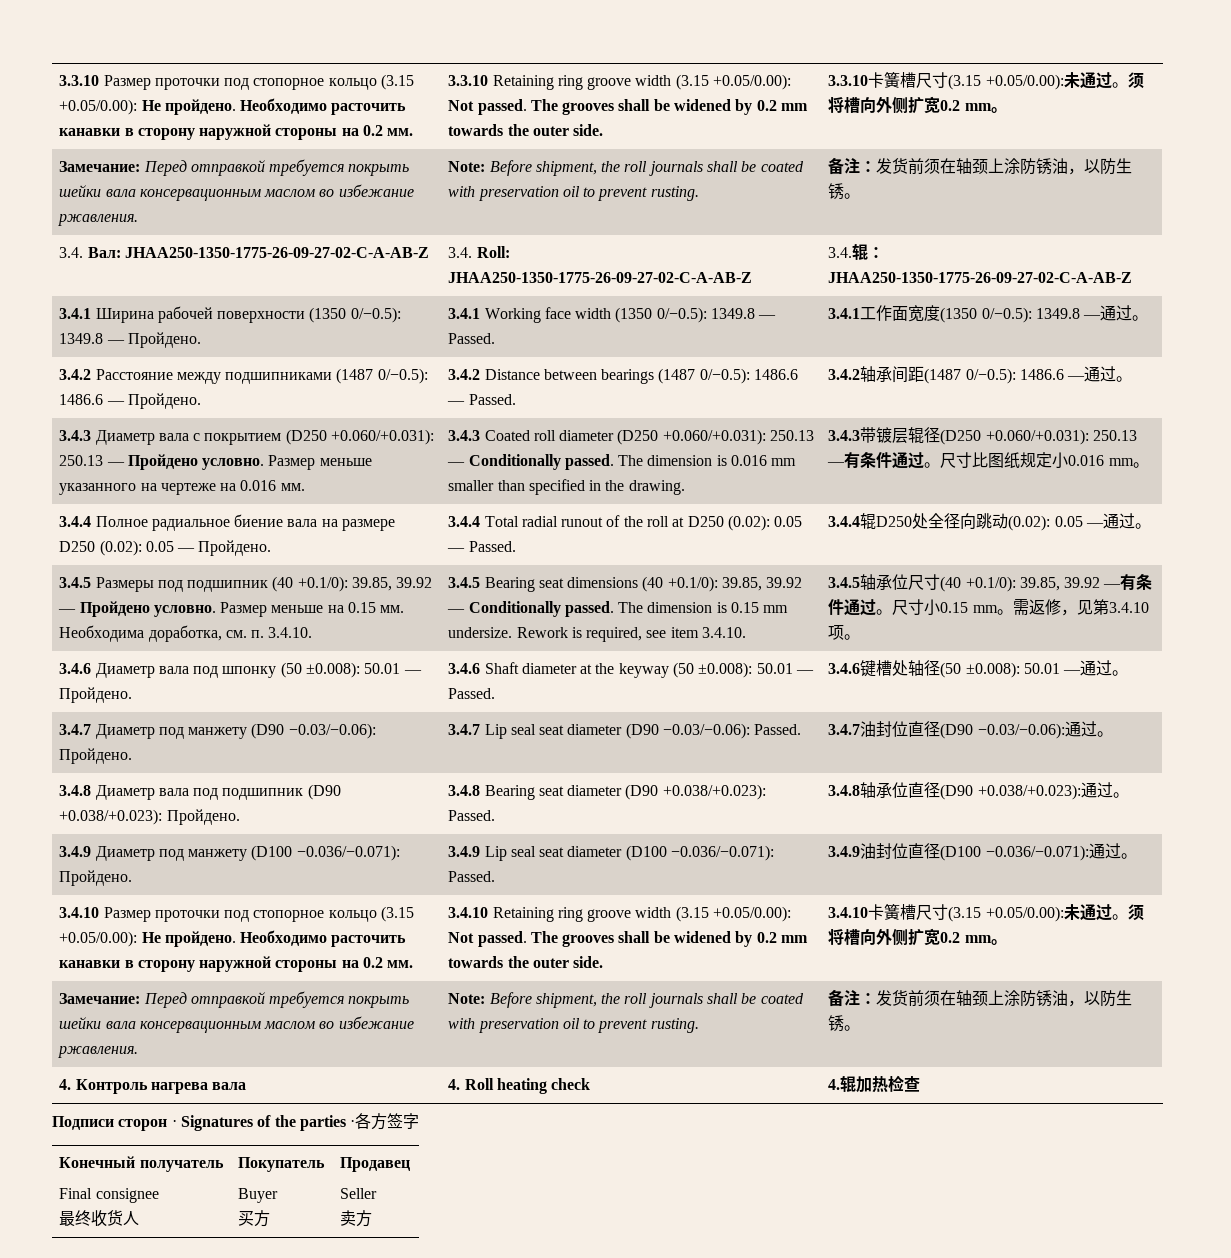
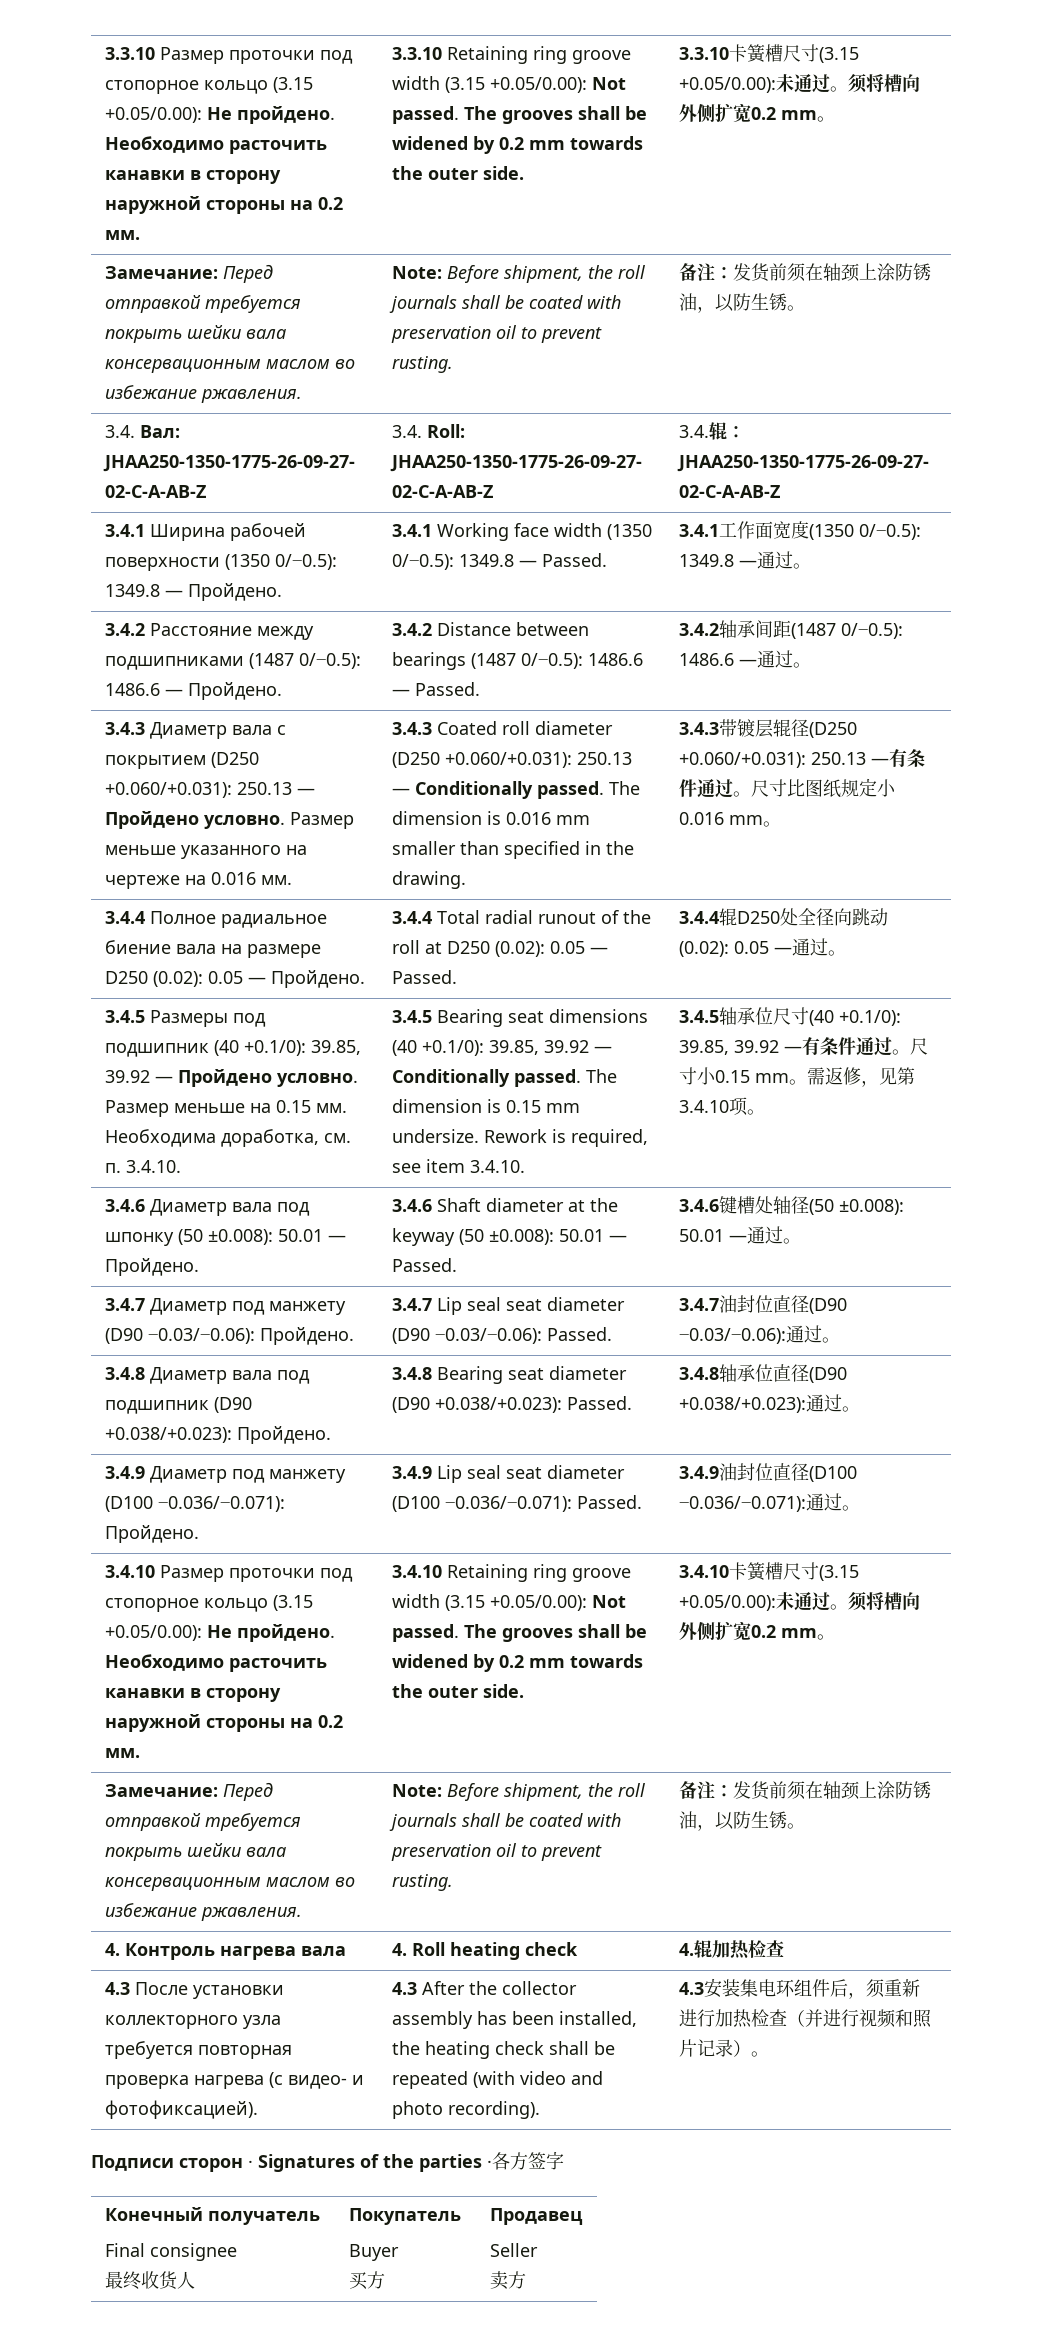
+ 4.3 После установки коллекторного узла требуется повторная проверка нагрева (с видео- и фотофиксацией). | 4.3 After the collector assembly has been installed, the heating check shall be repeated (with video and photo recording). | 4.3安装集电环组件后，须重新进行加热检查（并进行视频和照片记录）。

